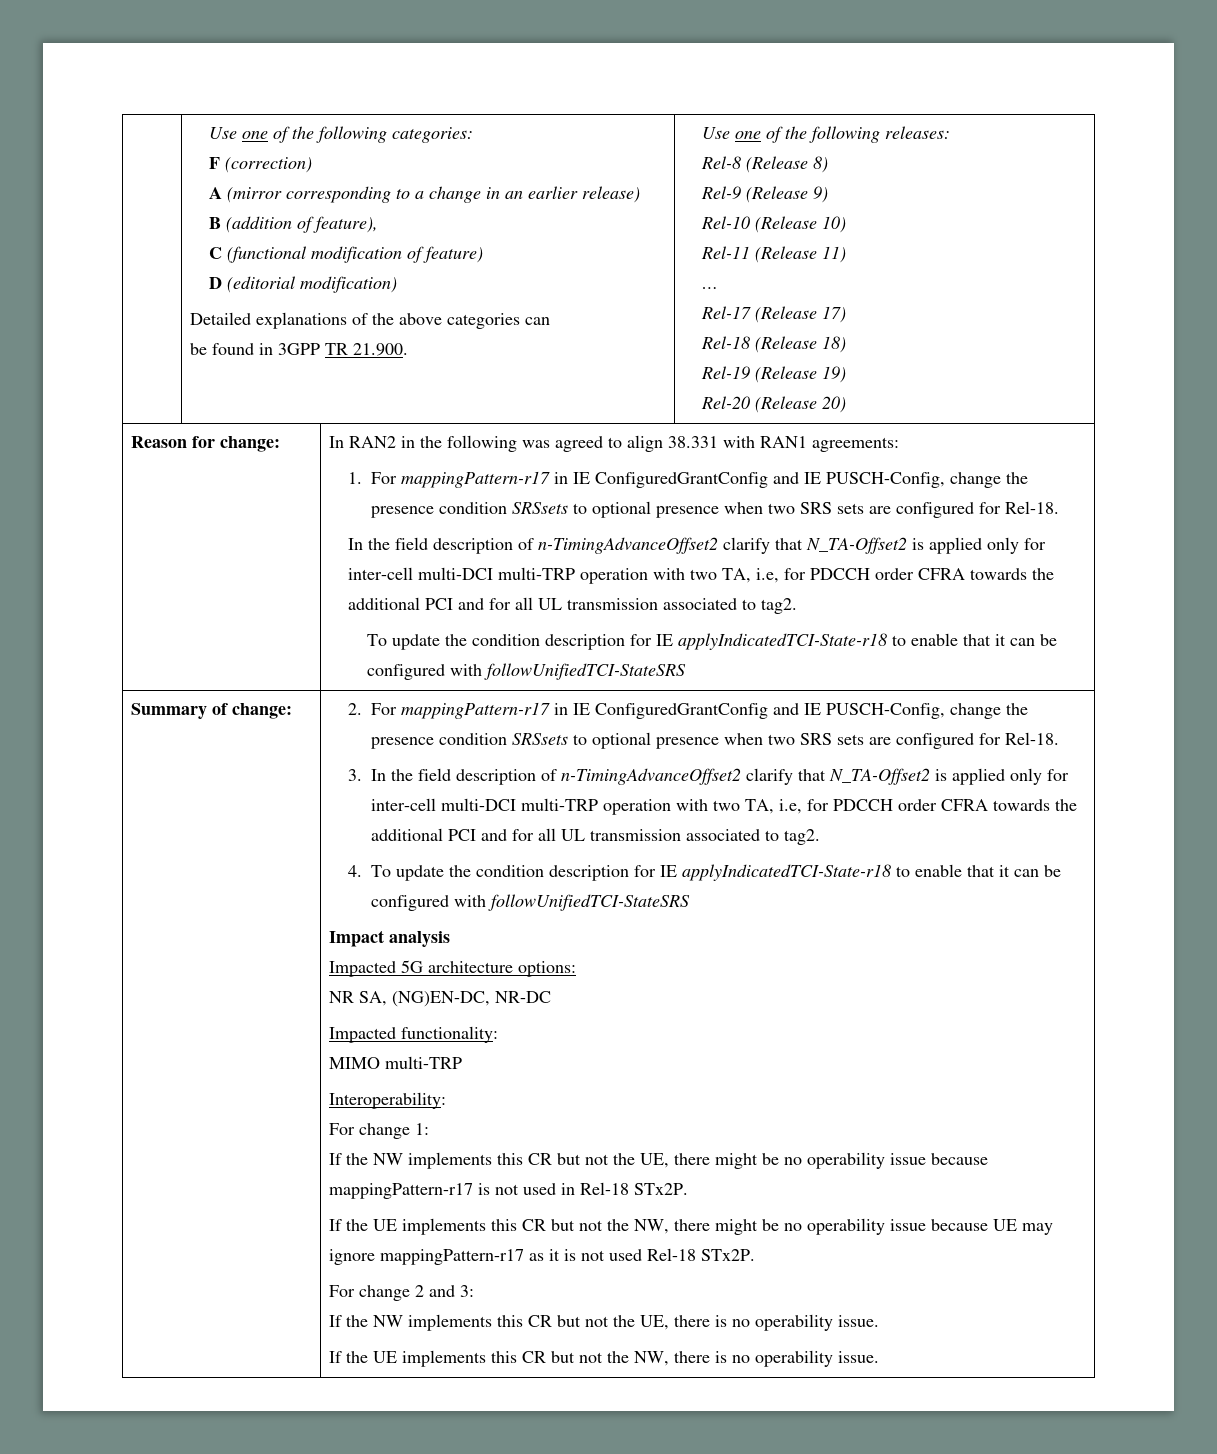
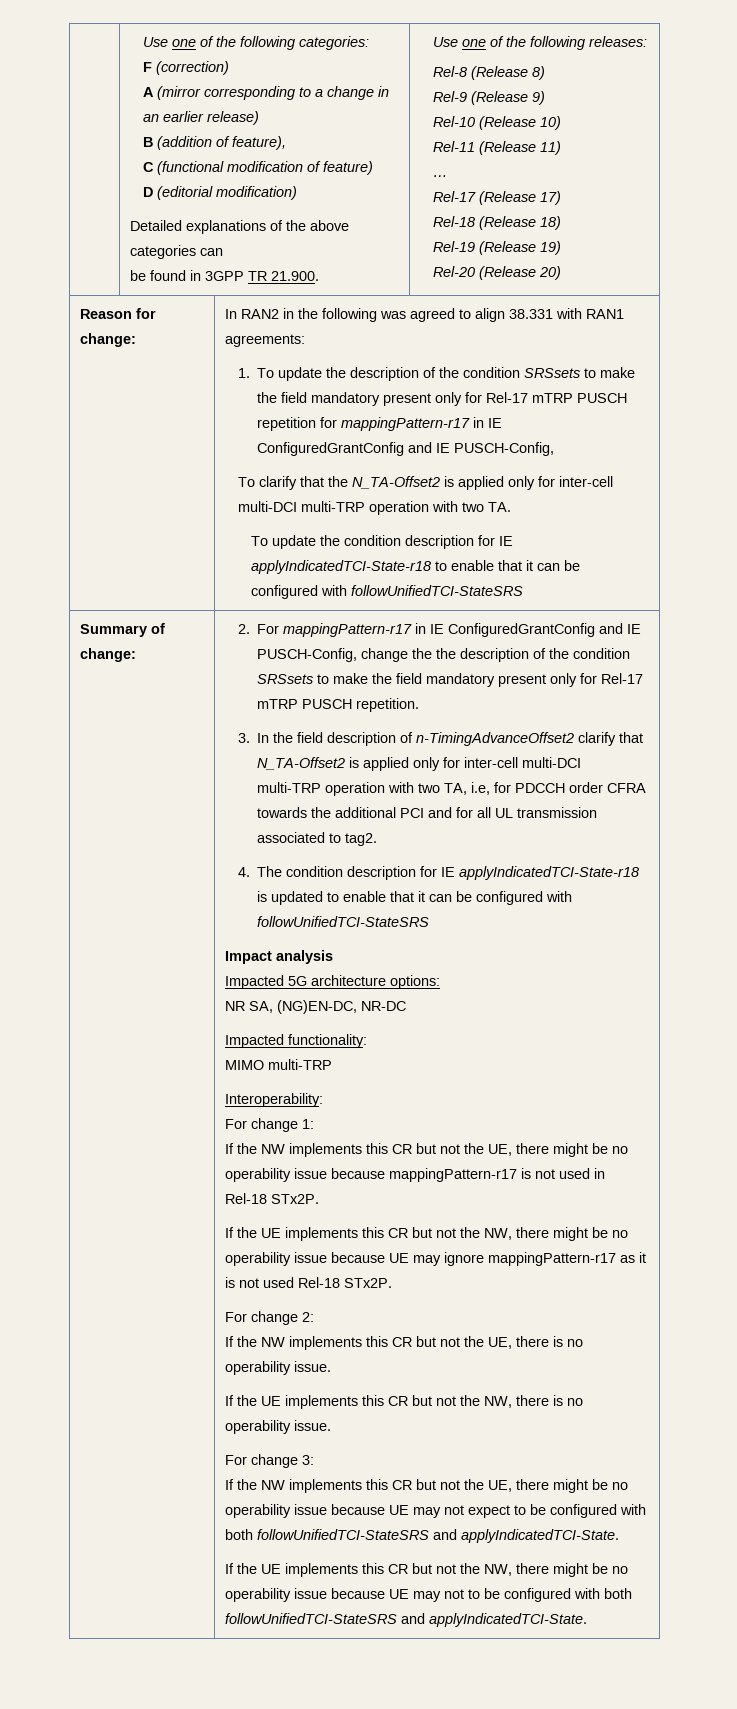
- 1. For mappingPattern-r17 in IE ConfiguredGrantConfig and IE PUSCH-Config, change the presence condition SRSsets to optional presence when two SRS sets are configured for Rel-18.
- In the field description of n-TimingAdvanceOffset2 clarify that N_TA-Offset2 is applied only for inter-cell multi-DCI multi-TRP operation with two TA, i.e, for PDCCH order CFRA towards the additional PCI and for all UL transmission associated to tag2.
+ 1. To update the description of the condition SRSsets to make the field mandatory present only for Rel-17 mTRP PUSCH repetition for mappingPattern-r17 in IE ConfiguredGrantConfig and IE PUSCH-Config,
+ To clarify that the N_TA-Offset2 is applied only for inter-cell multi-DCI multi-TRP operation with two TA.
- 2. For mappingPattern-r17 in IE ConfiguredGrantConfig and IE PUSCH-Config, change the presence condition SRSsets to optional presence when two SRS sets are configured for Rel-18.
+ 2. For mappingPattern-r17 in IE ConfiguredGrantConfig and IE PUSCH-Config, change the the description of the condition SRSsets to make the field mandatory present only for Rel-17 mTRP PUSCH repetition.
- 4. To update the condition description for IE applyIndicatedTCI-State-r18 to enable that it can be configured with followUnifiedTCI-StateSRS
+ 4. The condition description for IE applyIndicatedTCI-State-r18 is updated to enable that it can be configured with followUnifiedTCI-StateSRS
- For change 2 and 3:
+ For change 2:
+ For change 3:
+ If the NW implements this CR but not the UE, there might be no operability issue because UE may not expect to be configured with both followUnifiedTCI-StateSRS and applyIndicatedTCI-State.
+ If the UE implements this CR but not the NW, there might be no operability issue because UE may not to be configured with both followUnifiedTCI-StateSRS and applyIndicatedTCI-State.

